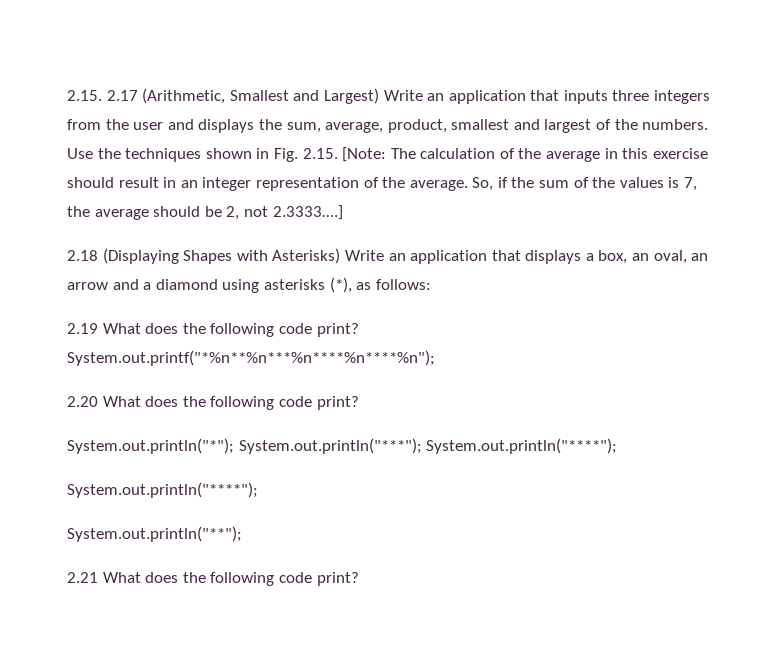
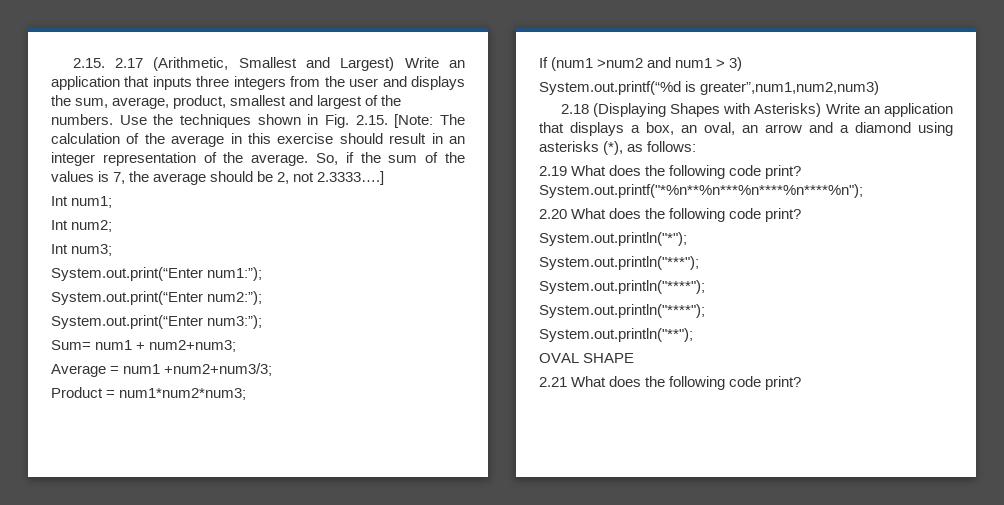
+ Int num1;
+ Int num2;
+ Int num3;
+ System.out.print(“Enter num1:”);
+ System.out.print(“Enter num2:”);
+ System.out.print(“Enter num3:”);
+ Sum= num1 + num2+num3;
+ Average = num1 +num2+num3/3;
+ Product = num1*num2*num3;
+ If (num1 >num2 and num1 > 3)
+ System.out.printf(“%d is greater”,num1,num2,num3)
- System.out.println("*"); System.out.println("***"); System.out.println("****");
+ System.out.println("*");
+ System.out.println("***");
+ System.out.println("****");
+ OVAL SHAPE

